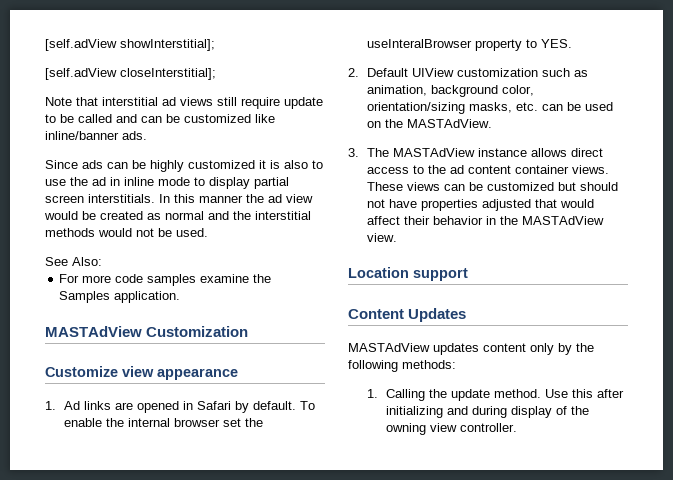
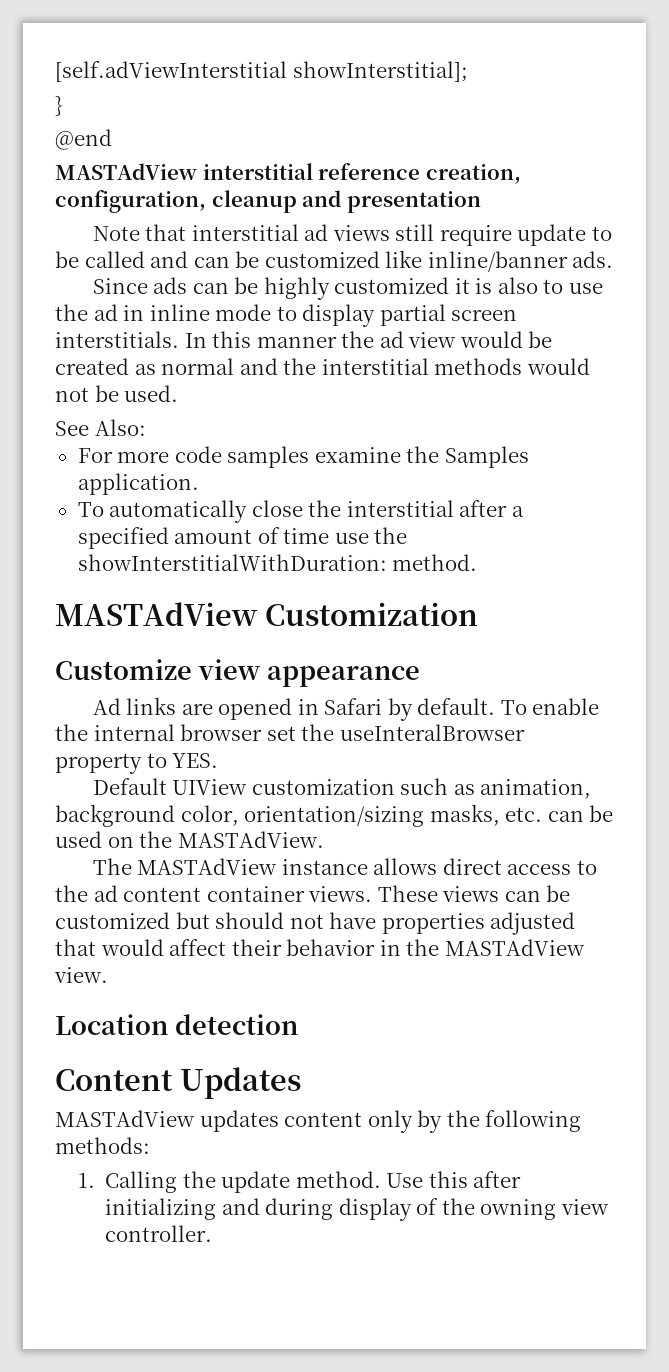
- [self.adView showInterstitial];
+ [self.adViewInterstitial showInterstitial];
- [self.adView closeInterstitial];
+ }
+ @end
+ MASTAdView interstitial reference creation, configuration, cleanup and presentation
+ To automatically close the interstitial after a specified amount of time use the showInterstitialWithDuration: method.
- 1. Ad links are opened in Safari by default.
+ Ad links are opened in Safari by default.
- 2. Default UIView customization such as animation, background color, orientation/sizing masks, etc. can be used on the MASTAdView.
+ Default UIView customization such as animation, background color, orientation/sizing masks, etc. can be used on the MASTAdView.
- 3. The MASTAdView instance allows direct access to the ad content container views.
+ The MASTAdView instance allows direct access to the ad content container views.
- Location support
+ Location detection

